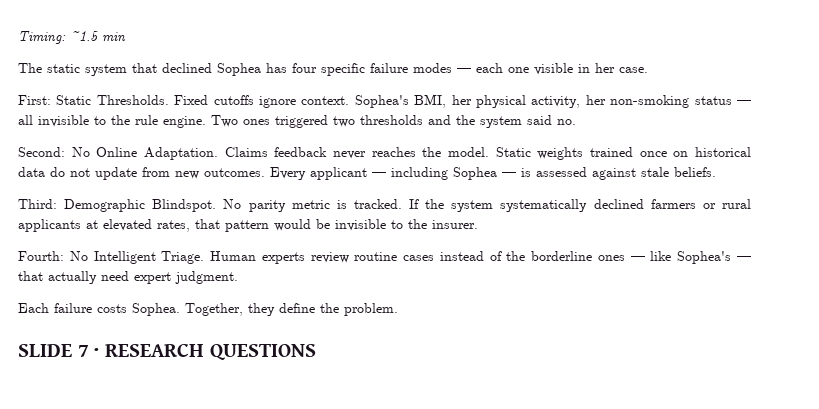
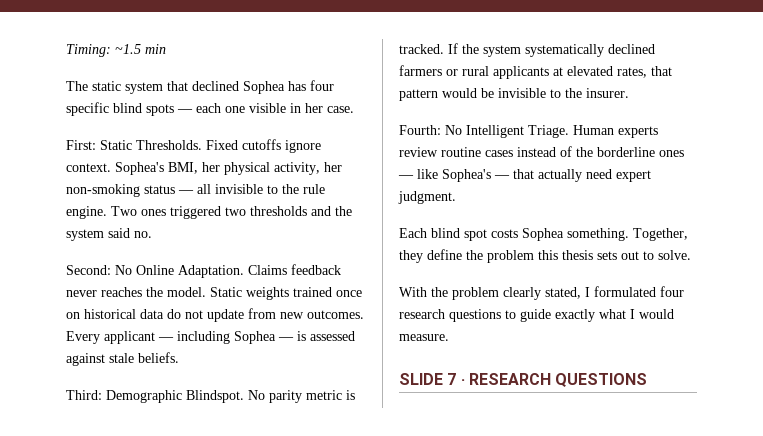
- The static system that declined Sophea has four specific failure modes — each one visible in her case.
+ The static system that declined Sophea has four specific blind spots — each one visible in her case.
- Each failure costs Sophea. Together, they define the problem.
+ Each blind spot costs Sophea something. Together, they define the problem this thesis sets out to solve.
+ With the problem clearly stated, I formulated four research questions to guide exactly what I would measure.

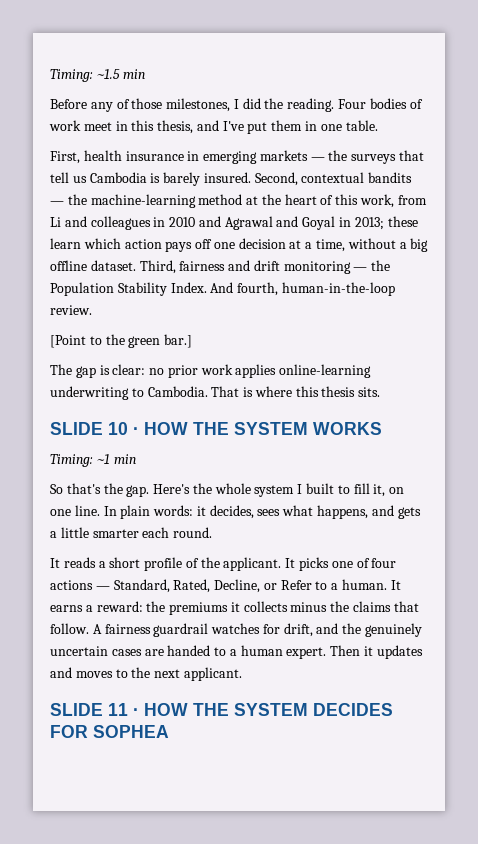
- The static system that declined Sophea has four specific blind spots — each one visible in her case.
- First: Static Thresholds. Fixed cutoffs ignore context. Sophea's BMI, her physical activity, her non-smoking status — all invisible to the rule engine. Two ones triggered two thresholds and the system said no.
- Second: No Online Adaptation. Claims feedback never reaches the model. Static weights trained once on historical data do not update from new outcomes. Every applicant — including Sophea — is assessed against stale beliefs.
- Third: Demographic Blindspot. No parity metric is tracked. If the system systematically declined farmers or rural applicants at elevated rates, that pattern would be invisible to the insurer.
- Fourth: No Intelligent Triage. Human experts review routine cases instead of the borderline ones — like Sophea's — that actually need expert judgment.
- Each blind spot costs Sophea something. Together, they define the problem this thesis sets out to solve.
- With the problem clearly stated, I formulated four research questions to guide exactly what I would measure.
- SLIDE 7 · RESEARCH QUESTIONS
+ Before any of those milestones, I did the reading. Four bodies of work meet in this thesis, and I've put them in one table.
+ First, health insurance in emerging markets — the surveys that tell us Cambodia is barely insured. Second, contextual bandits — the machine-learning method at the heart of this work, from Li and colleagues in 2010 and Agrawal and Goyal in 2013; these learn which action pays off one decision at a time, without a big offline dataset. Third, fairness and drift monitoring — the Population Stability Index. And fourth, human-in-the-loop review.
+ [Point to the green bar.]
+ The gap is clear: no prior work applies online-learning underwriting to Cambodia. That is where this thesis sits.
+ SLIDE 10 · HOW THE SYSTEM WORKS
+ Timing: ~1 min
+ So that's the gap. Here's the whole system I built to fill it, on one line. In plain words: it decides, sees what happens, and gets a little smarter each round.
+ It reads a short profile of the applicant. It picks one of four actions — Standard, Rated, Decline, or Refer to a human. It earns a reward: the premiums it collects minus the claims that follow. A fairness guardrail watches for drift, and the genuinely uncertain cases are handed to a human expert. Then it updates and moves to the next applicant.
+ SLIDE 11 · HOW THE SYSTEM DECIDES FOR SOPHEA

